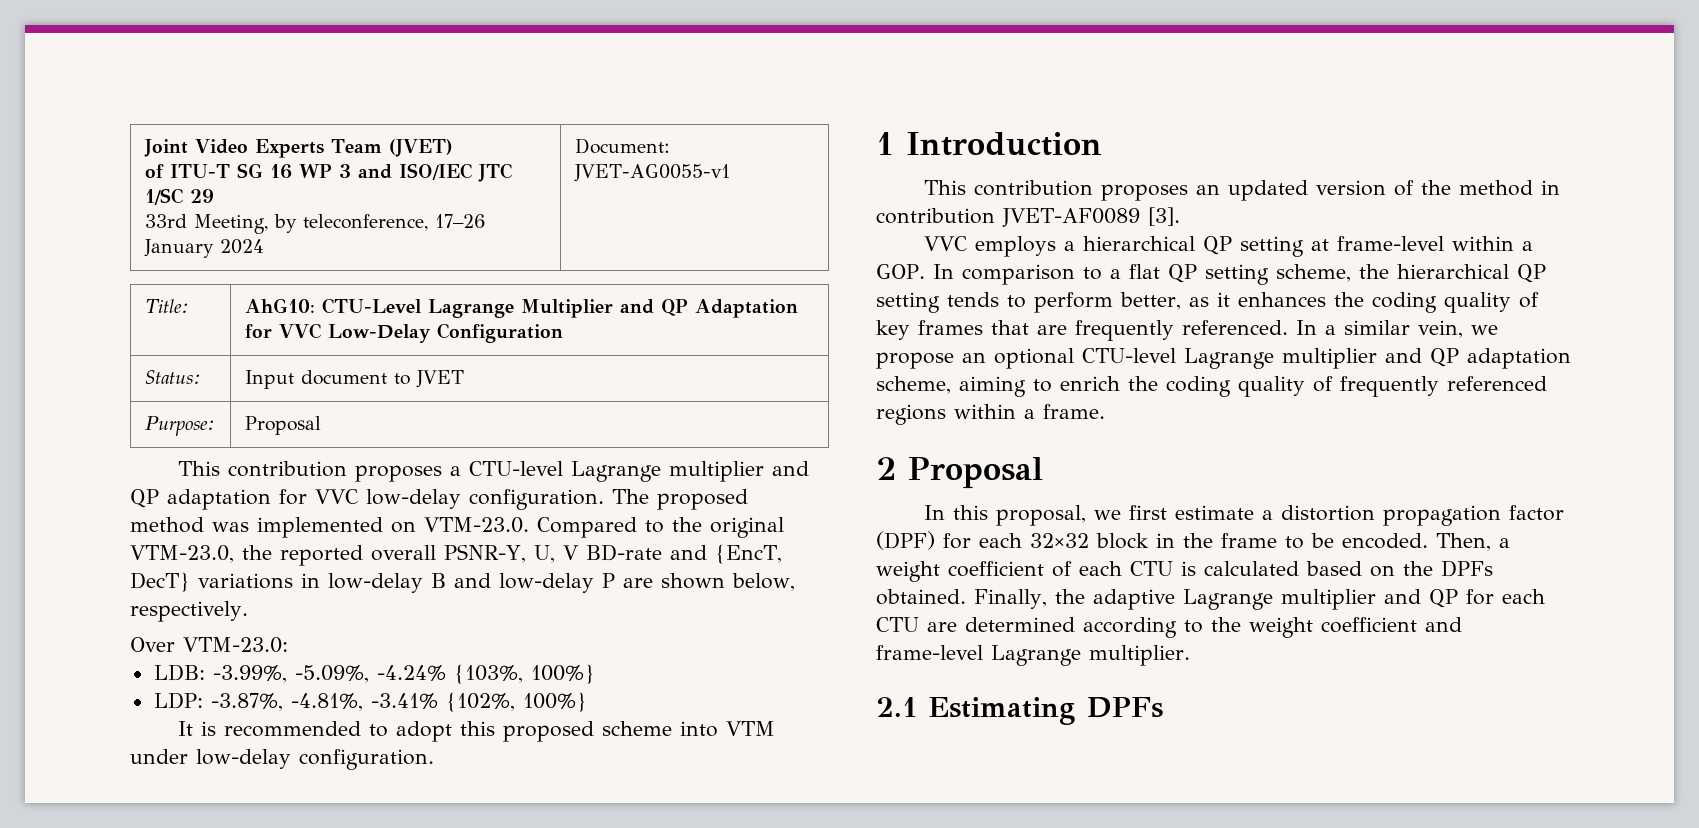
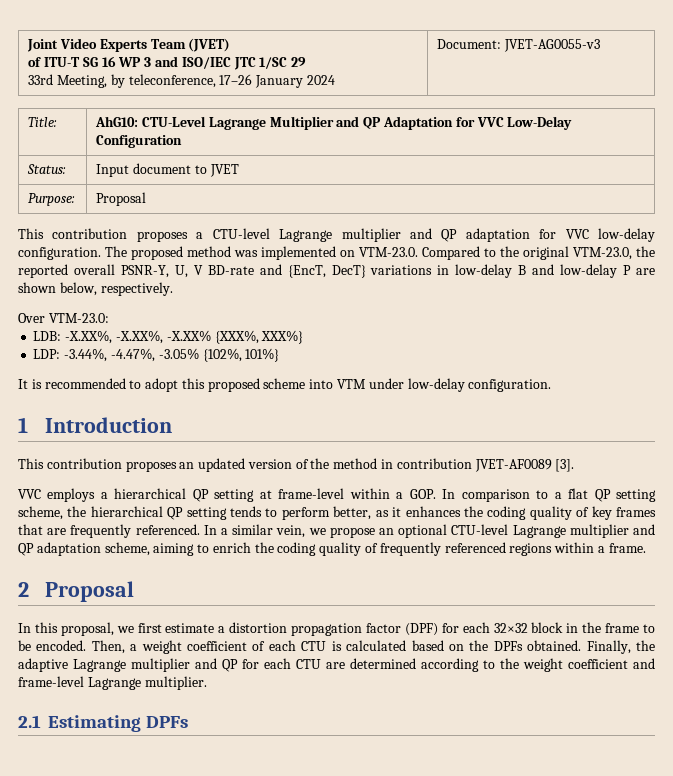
  Joint Video Experts Team (JVET)
  of ITU-T SG 16 WP 3 and ISO/IEC JTC 1/SC 29
- 33rd Meeting, by teleconference, 17–26 January 2024 | Document: JVET-AG0055-v1
+ 33rd Meeting, by teleconference, 17–26 January 2024 | Document: JVET-AG0055-v3
- LDB: -3.99%, -5.09%, -4.24% {103%, 100%}
- LDP: -3.87%, -4.81%, -3.41% {102%, 100%}
+ LDB: -X.XX%, -X.XX%, -X.XX% {XXX%, XXX%}
+ LDP: -3.44%, -4.47%, -3.05% {102%, 101%}

